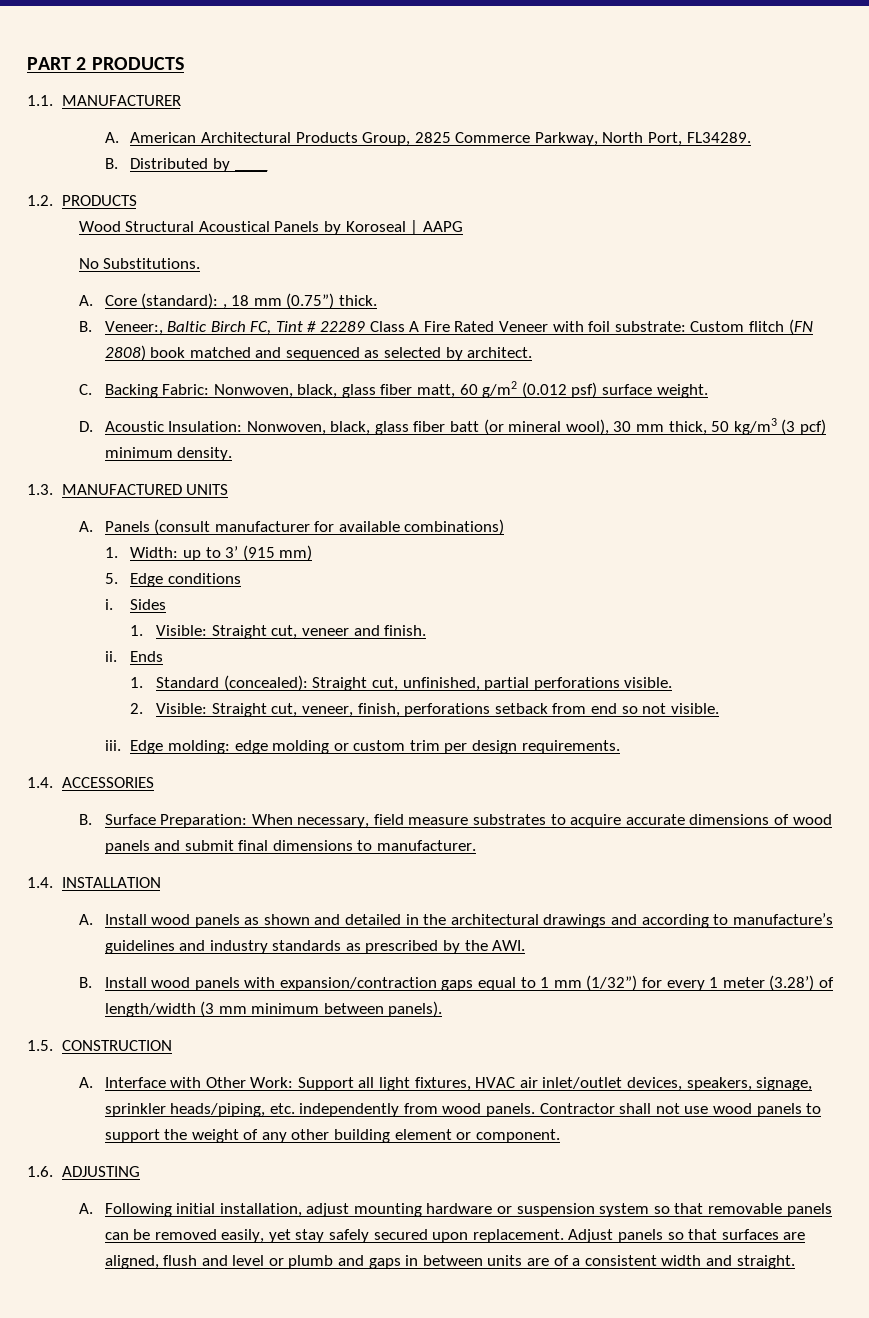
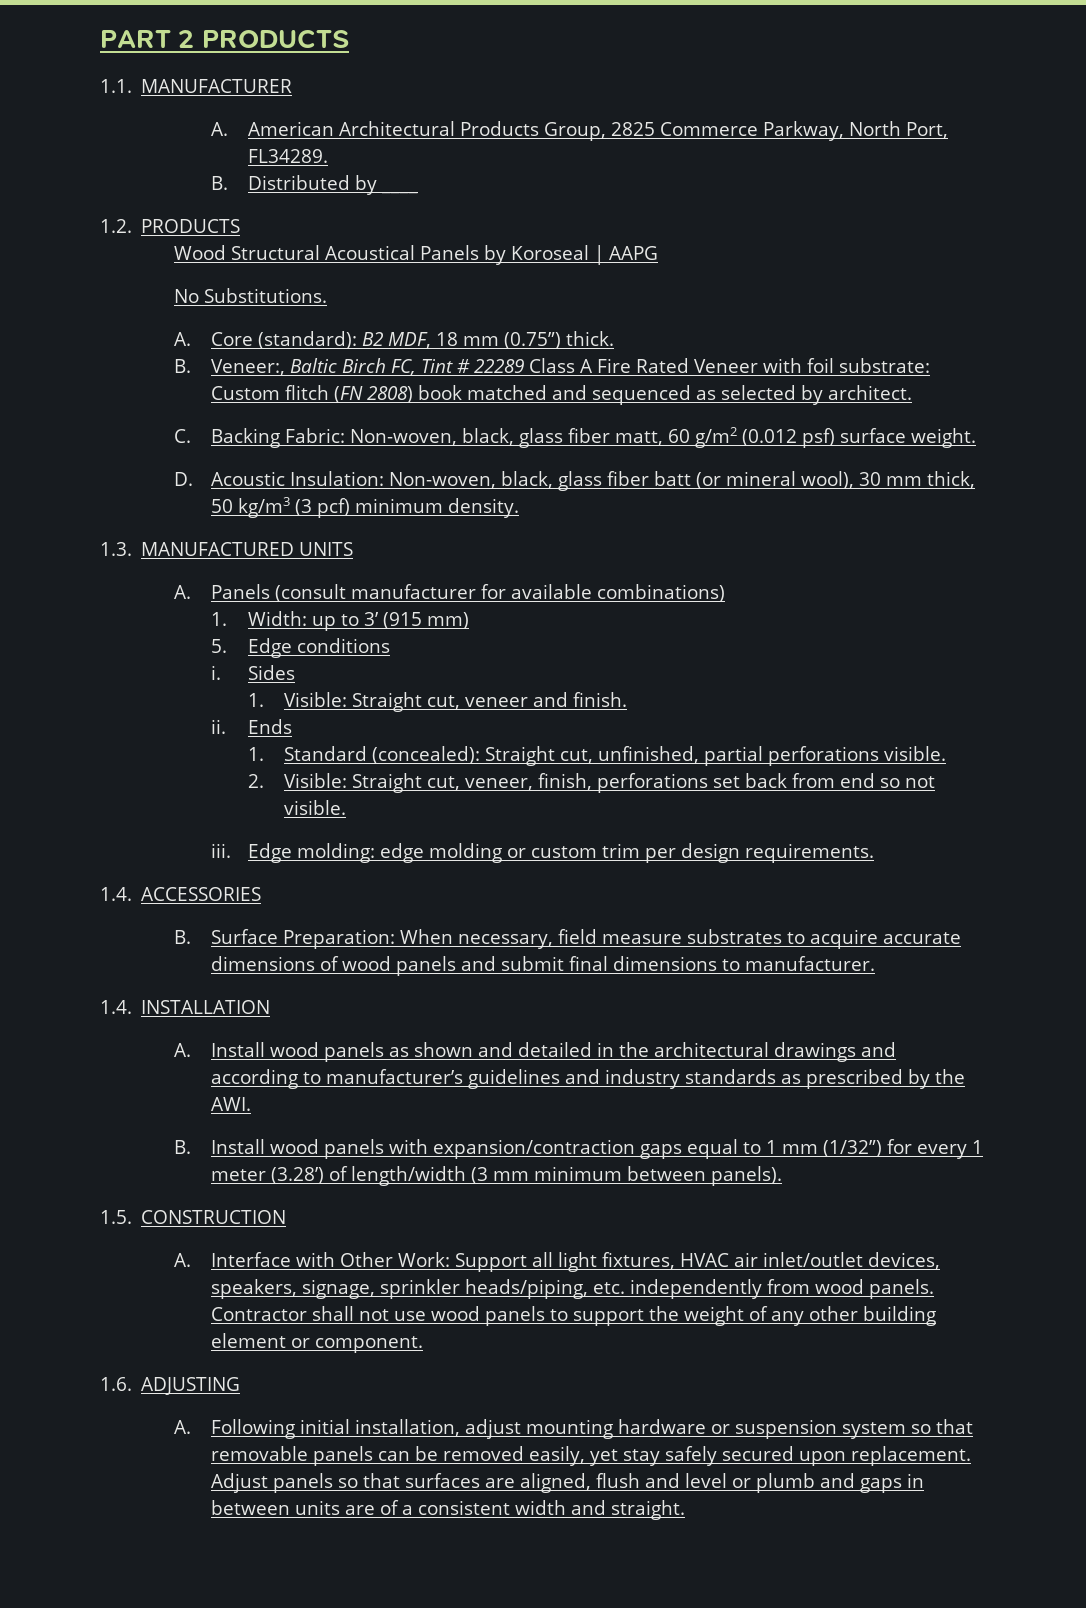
- A. Core (standard): , 18 mm (0.75”) thick.
+ A. Core (standard): B2 MDF, 18 mm (0.75”) thick.
- C. Backing Fabric: Nonwoven, black, glass fiber matt, 60 g/m2 (0.012 psf) surface weight.
+ C. Backing Fabric: Non-woven, black, glass fiber matt, 60 g/m2 (0.012 psf) surface weight.
- D. Acoustic Insulation: Nonwoven, black, glass fiber batt (or mineral wool), 30 mm thick, 50 kg/m3 (3 pcf) minimum density.
+ D. Acoustic Insulation: Non-woven, black, glass fiber batt (or mineral wool), 30 mm thick, 50 kg/m3 (3 pcf) minimum density.
- 2. Visible: Straight cut, veneer, finish, perforations setback from end so not visible.
+ 2. Visible: Straight cut, veneer, finish, perforations set back from end so not visible.
- A. Install wood panels as shown and detailed in the architectural drawings and according to manufacture’s guidelines and industry standards as prescribed by the AWI.
+ A. Install wood panels as shown and detailed in the architectural drawings and according to manufacturer’s guidelines and industry standards as prescribed by the AWI.

